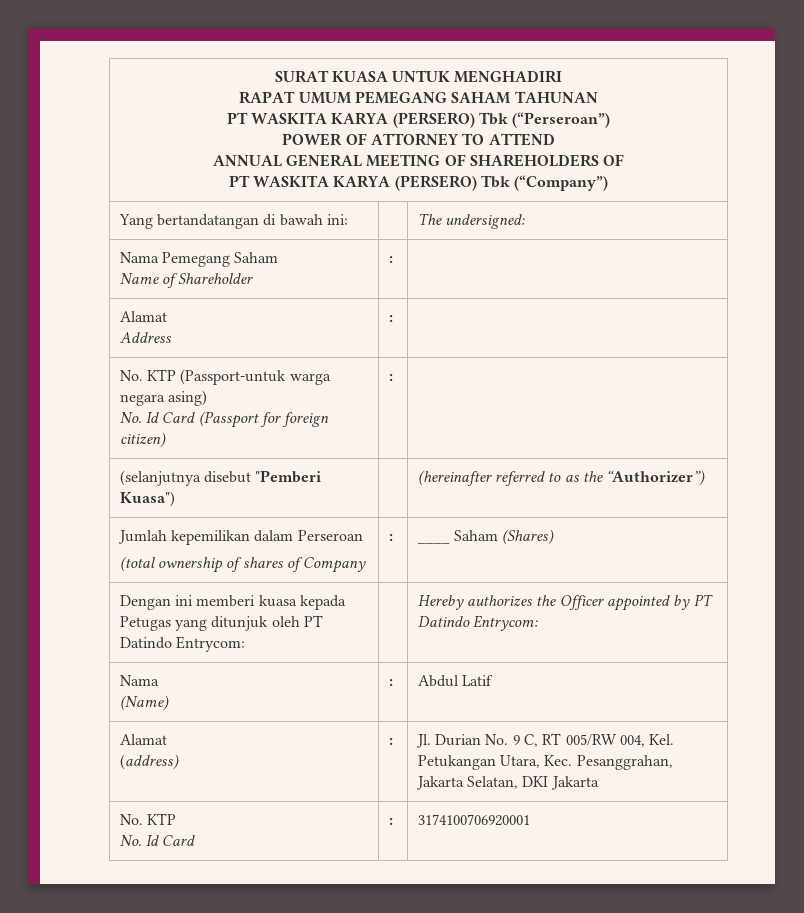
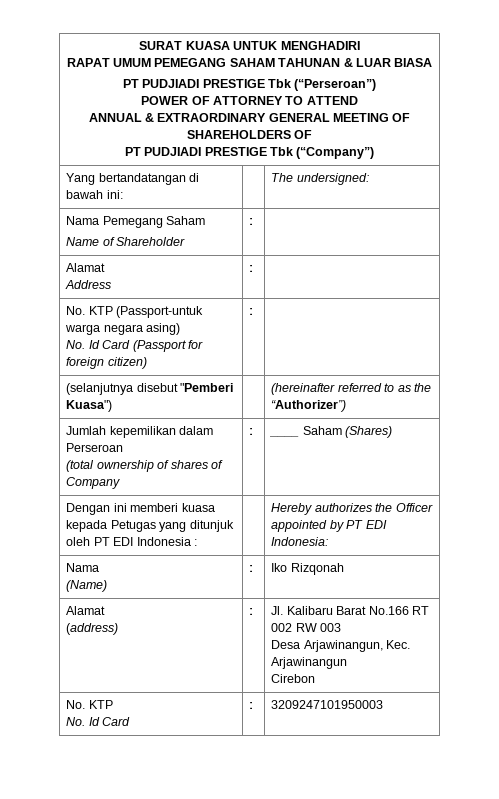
  SURAT KUASA UNTUK MENGHADIRI
- RAPAT UMUM PEMEGANG SAHAM TAHUNAN
- PT WASKITA KARYA (PERSERO) Tbk (“Perseroan”)
+ RAPAT UMUM PEMEGANG SAHAM TAHUNAN & LUAR BIASA
+ PT PUDJIADI PRESTIGE Tbk (“Perseroan”)
  POWER OF ATTORNEY TO ATTEND
- ANNUAL GENERAL MEETING OF SHAREHOLDERS OF
- PT WASKITA KARYA (PERSERO) Tbk (“Company”)
+ ANNUAL & EXTRAORDINARY GENERAL MEETING OF SHAREHOLDERS OF
+ PT PUDJIADI PRESTIGE Tbk (“Company”)
- Dengan ini memberi kuasa kepada Petugas yang ditunjuk oleh PT Datindo Entrycom: | | Hereby authorizes the Officer appointed by PT Datindo Entrycom:
+ Dengan ini memberi kuasa kepada Petugas yang ditunjuk oleh PT EDI Indonesia : | | Hereby authorizes the Officer appointed by PT EDI Indonesia:
  Nama
- (Name) | : | Abdul Latif
+ (Name) | : | Iko Rizqonah
  Alamat
- (address) | : | Jl. Durian No. 9 C, RT 005/RW 004, Kel. Petukangan Utara, Kec. Pesanggrahan, Jakarta Selatan, DKI Jakarta
+ (address) | : | Jl. Kalibaru Barat No.166 RT 002 RW 003
+ Desa Arjawinangun, Kec. Arjawinangun
+ Cirebon
  No. KTP
- No. Id Card | : | 3174100706920001
+ No. Id Card | : | 3209247101950003

